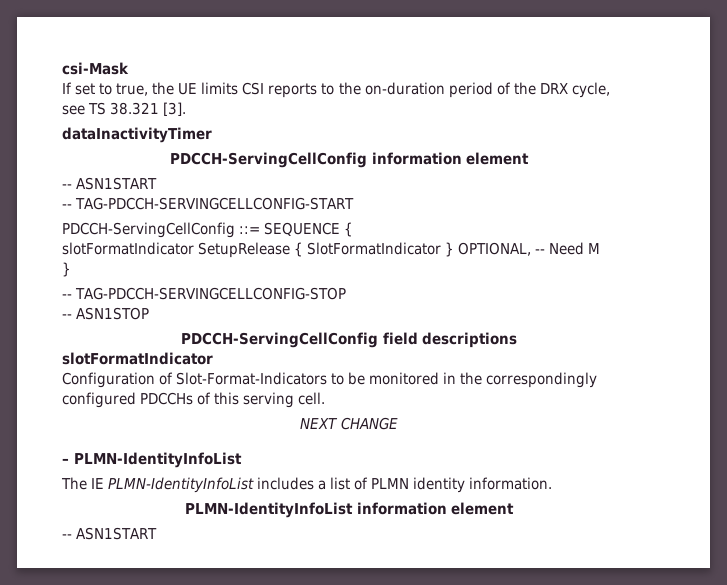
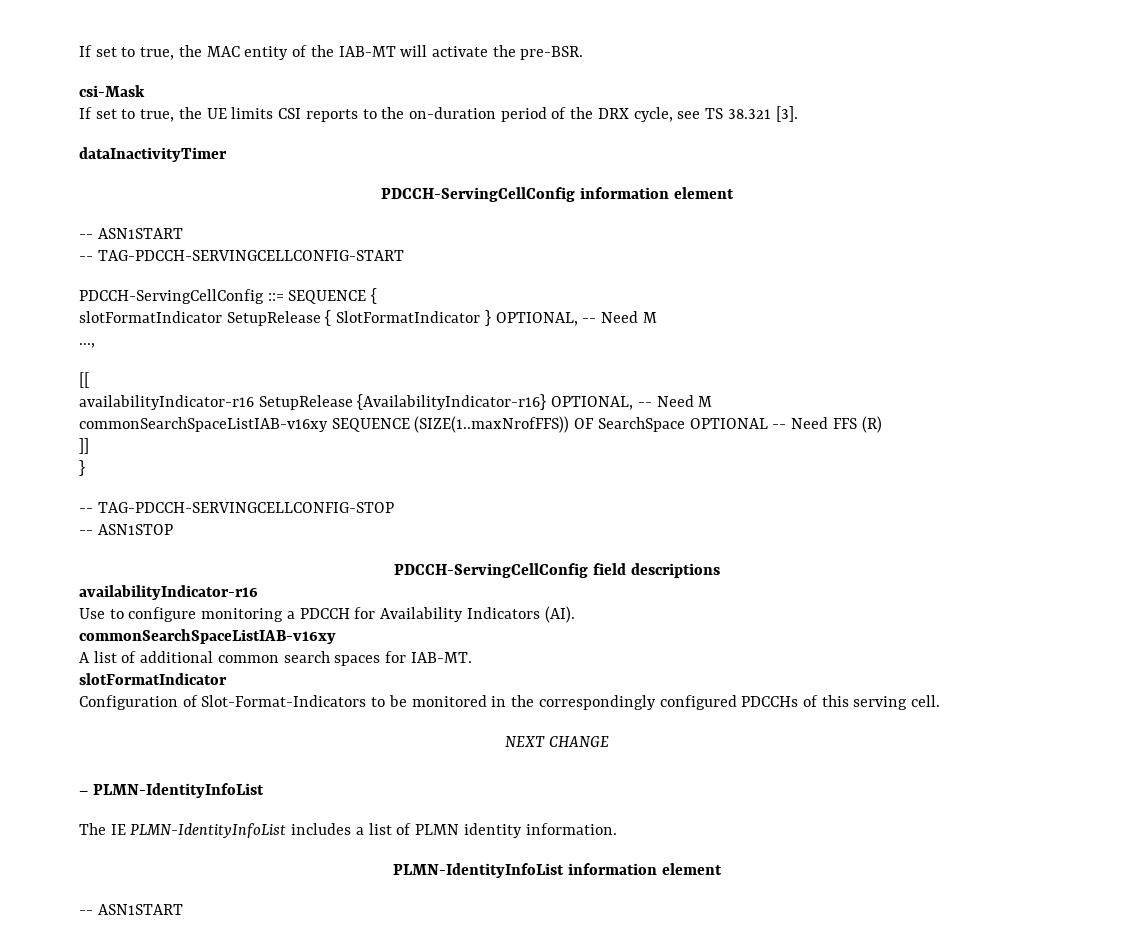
+ If set to true, the MAC entity of the IAB-MT will activate the pre-BSR.
+ ...,
+ [[
+ availabilityIndicator-r16 SetupRelease {AvailabilityIndicator-r16} OPTIONAL, -- Need M
+ commonSearchSpaceListIAB-v16xy SEQUENCE (SIZE(1..maxNrofFFS)) OF SearchSpace OPTIONAL -- Need FFS (R)
+ ]]
  PDCCH-ServingCellConfig field descriptions
+ availabilityIndicator-r16
+ Use to configure monitoring a PDCCH for Availability Indicators (AI).
+ commonSearchSpaceListIAB-v16xy
+ A list of additional common search spaces for IAB-MT.

